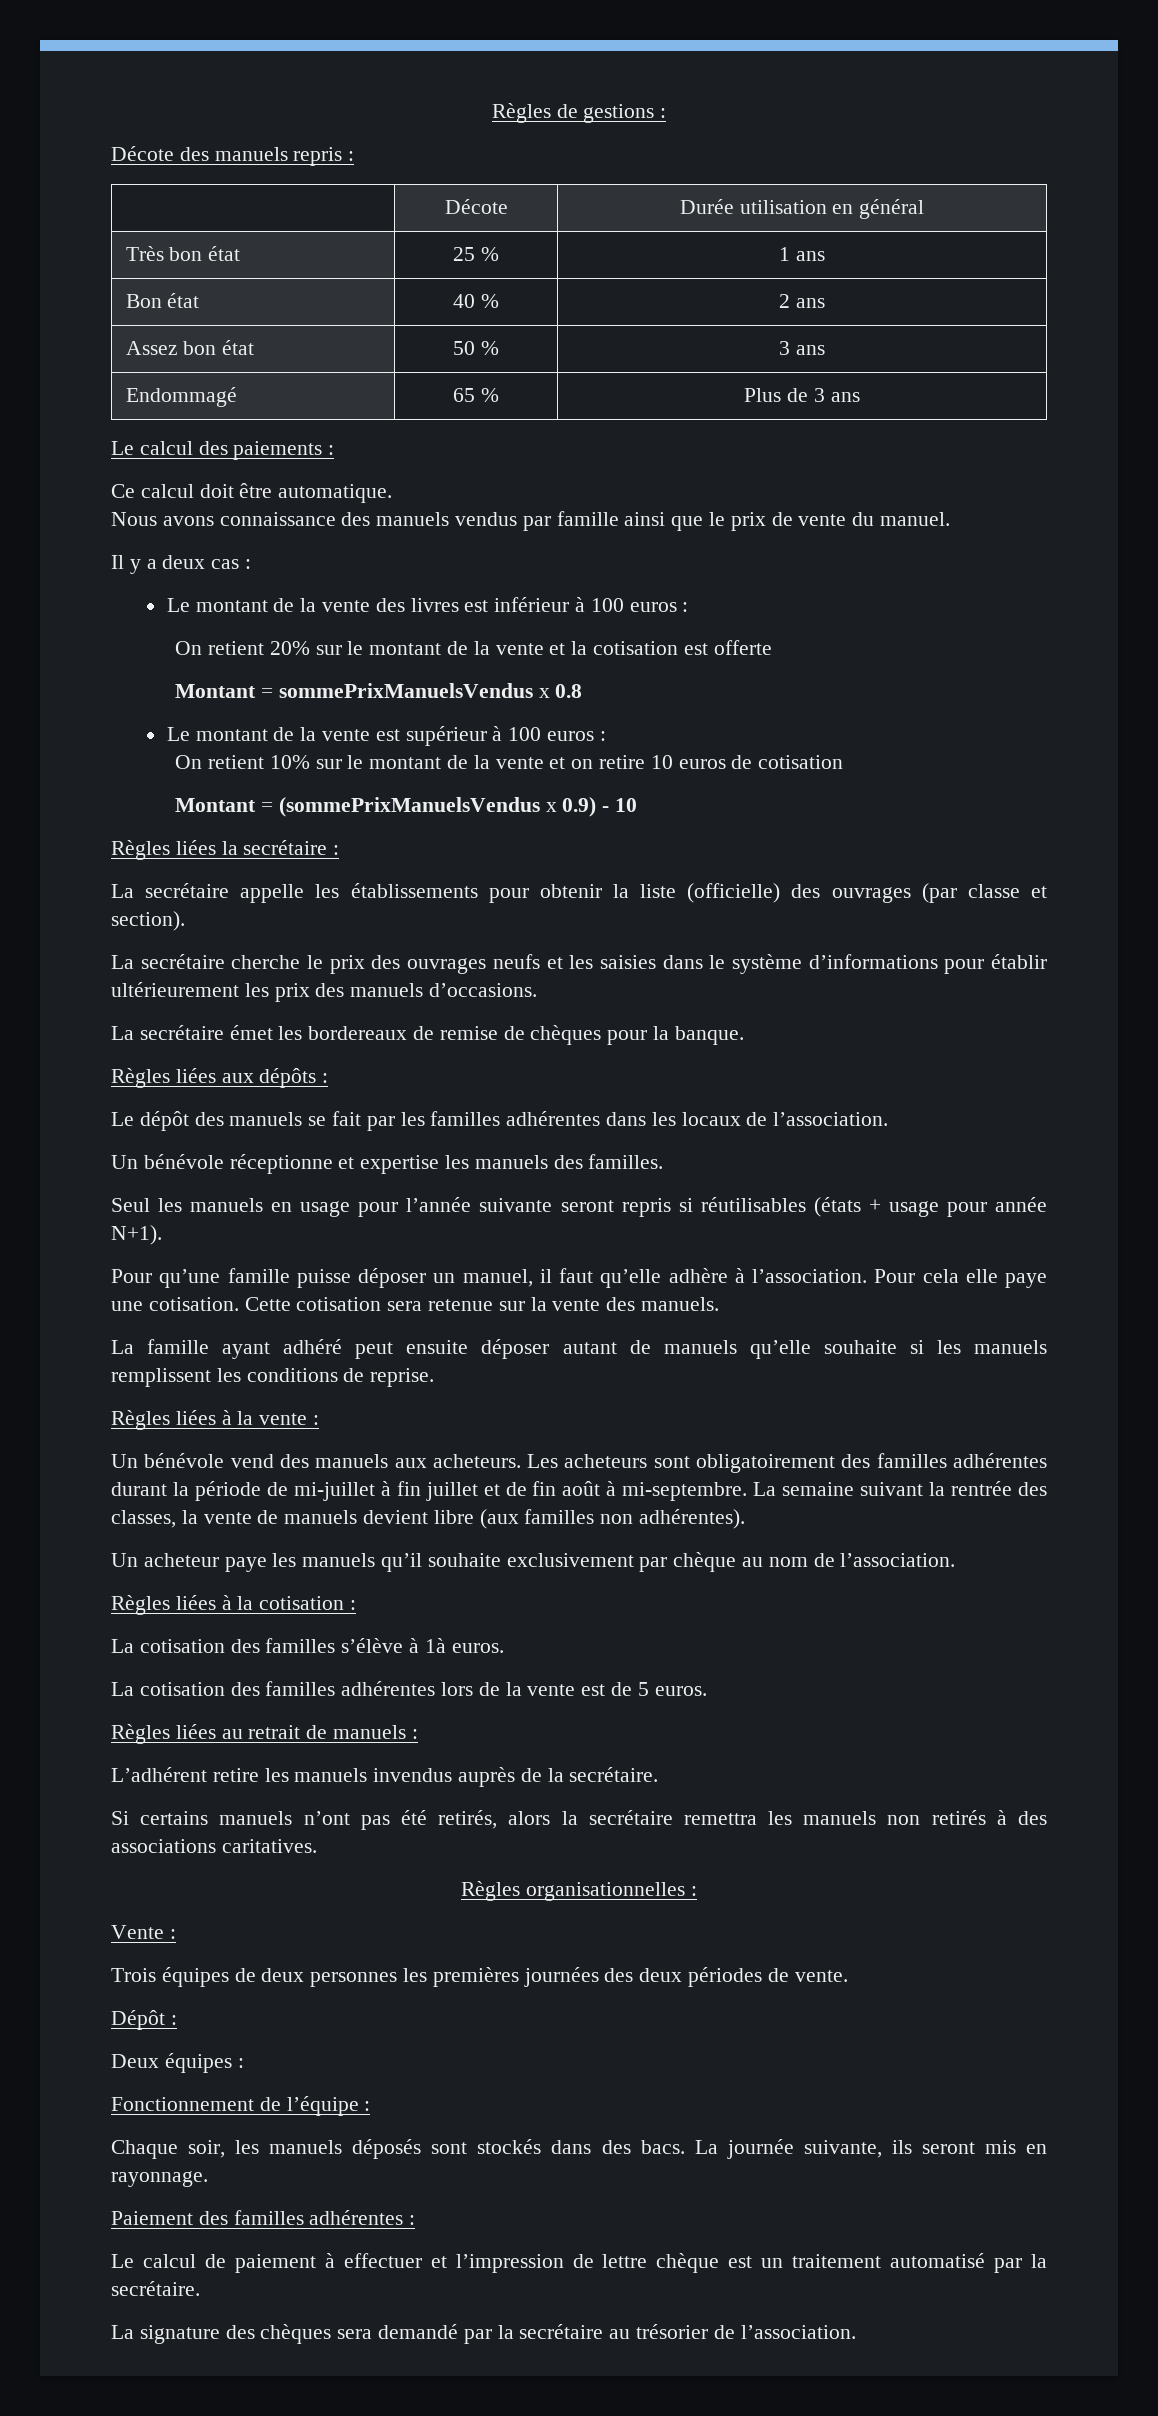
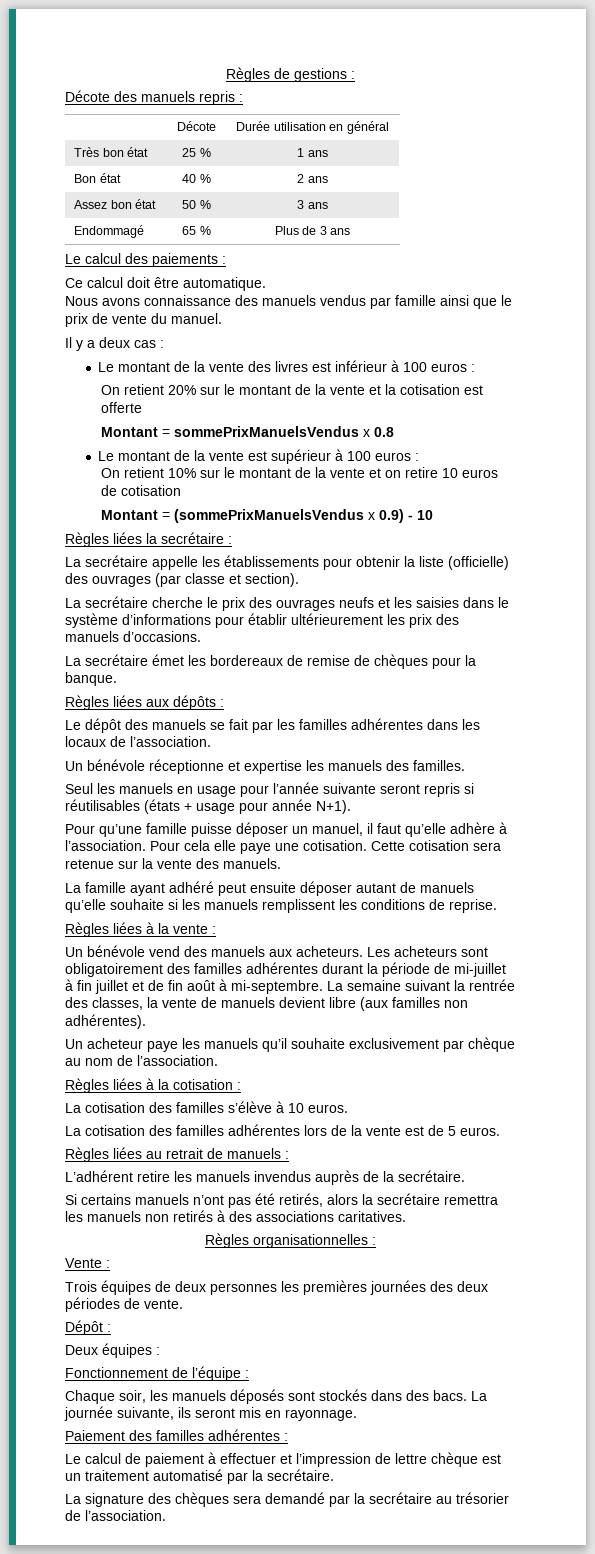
- La cotisation des familles s’élève à 1à euros.
+ La cotisation des familles s’élève à 10 euros.

